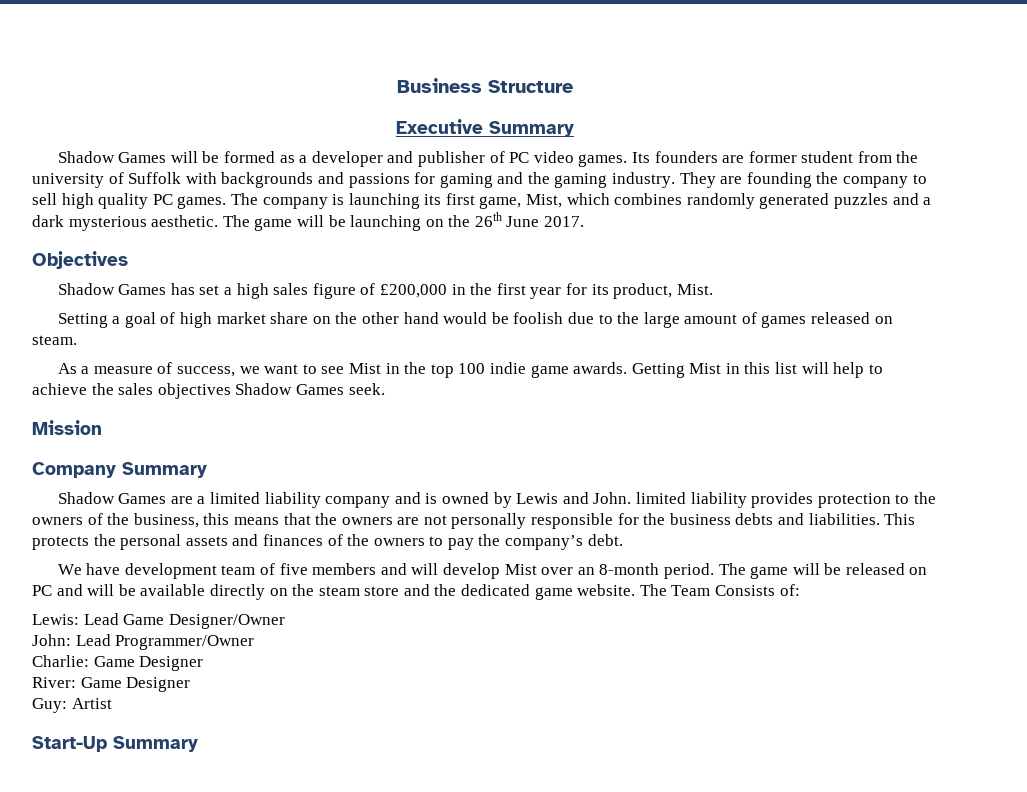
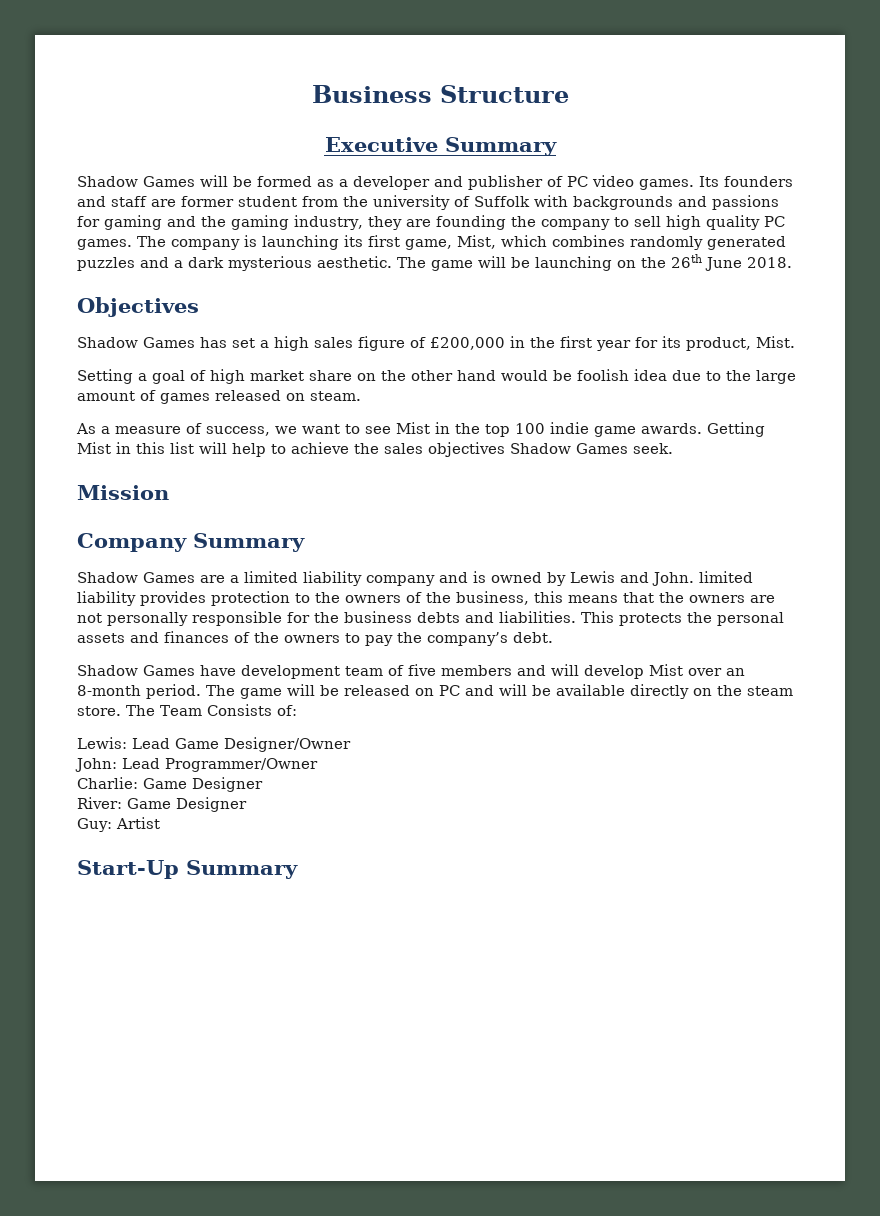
- Its founders are former student from the university of Suffolk with backgrounds and passions for gaming and the gaming industry. They are founding the company to sell high quality PC games.
+ Its founders and staff are former student from the university of Suffolk with backgrounds and passions for gaming and the gaming industry, they are founding the company to sell high quality PC games.
- The game will be launching on the 26th June 2017.
+ The game will be launching on the 26th June 2018.
- Setting a goal of high market share on the other hand would be foolish due to the large amount of games released on steam.
+ Setting a goal of high market share on the other hand would be foolish idea due to the large amount of games released on steam.
- We have development team of five members and will develop Mist over an 8-month period.
+ Shadow Games have development team of five members and will develop Mist over an 8-month period.
- The game will be released on PC and will be available directly on the steam store and the dedicated game website.
+ The game will be released on PC and will be available directly on the steam store.

